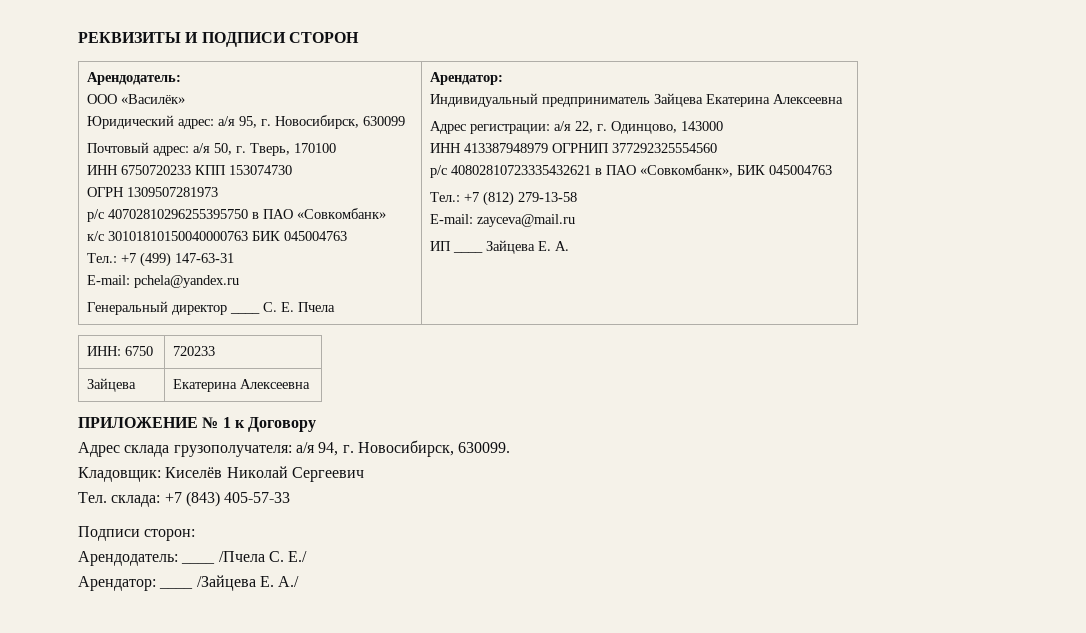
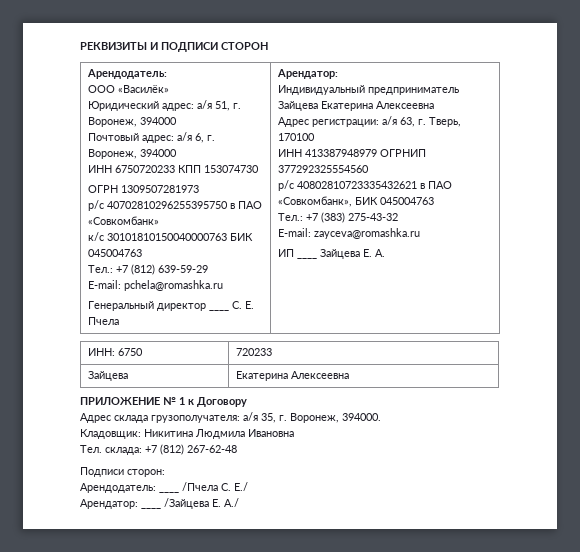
- Юридический адрес: а/я 95, г. Новосибирск, 630099
+ Юридический адрес: а/я 51, г. Воронеж, 394000
- Почтовый адрес: а/я 50, г. Тверь, 170100
+ Почтовый адрес: а/я 6, г. Воронеж, 394000
- Тел.: +7 (499) 147-63-31
- E-mail: pchela@yandex.ru
+ Тел.: +7 (812) 639-59-29
+ E-mail: pchela@romashka.ru
- Адрес регистрации: а/я 22, г. Одинцово, 143000
+ Адрес регистрации: а/я 63, г. Тверь, 170100
- Тел.: +7 (812) 279-13-58
- E-mail: zayceva@mail.ru
+ Тел.: +7 (383) 275-43-32
+ E-mail: zayceva@romashka.ru
- Адрес склада грузополучателя: а/я 94, г. Новосибирск, 630099.
- Кладовщик: Киселёв Николай Сергеевич
+ Адрес склада грузополучателя: а/я 35, г. Воронеж, 394000.
+ Кладовщик: Никитина Людмила Ивановна
- Тел. склада: +7 (843) 405-57-33
+ Тел. склада: +7 (812) 267-62-48

